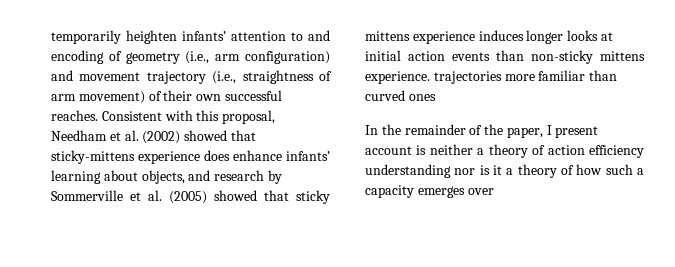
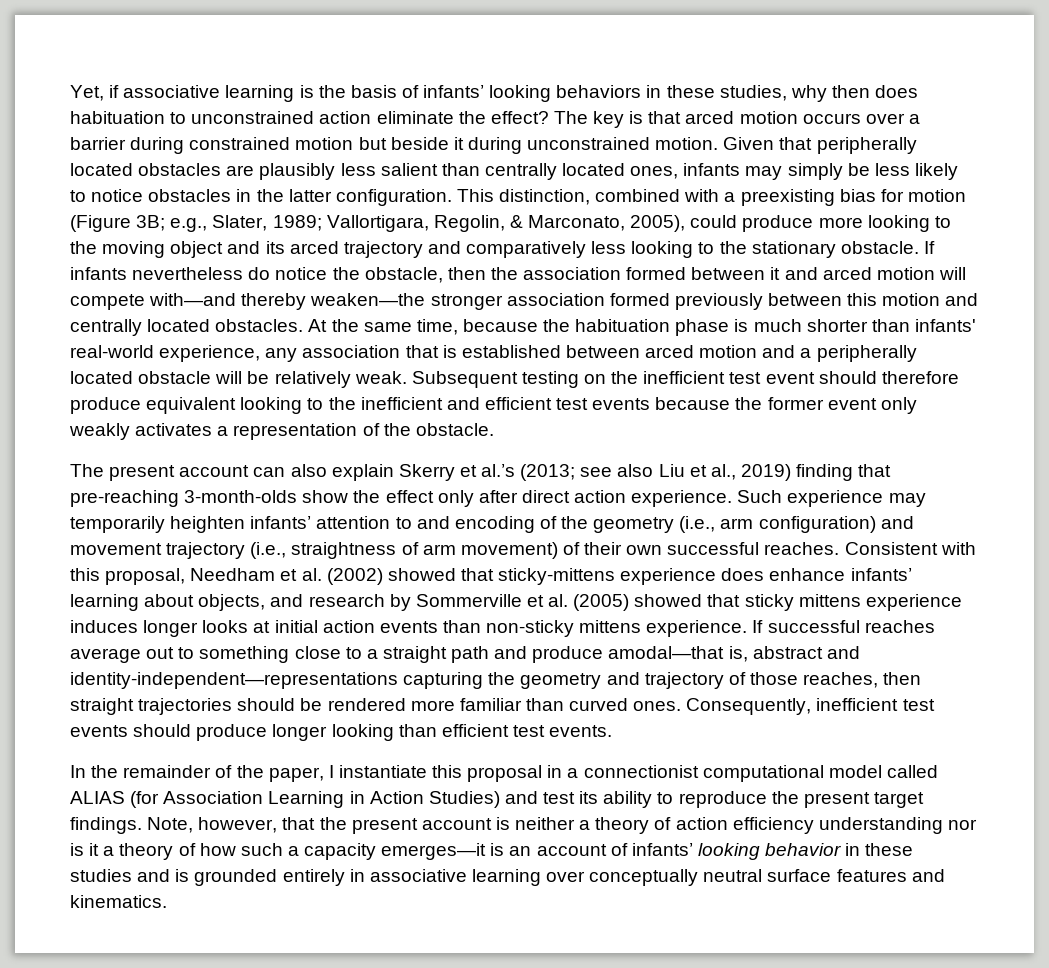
- temporarily heighten infants’ attention to and encoding of geometry (i.e., arm configuration) and movement trajectory (i.e., straightness of arm movement) of their own successful reaches.
+ Yet, if associative learning is the basis of infants’ looking behaviors in these studies, why then does habituation to unconstrained action eliminate the effect? The key is that arced motion occurs over a barrier during constrained motion but beside it during unconstrained motion. Given that peripherally located obstacles are plausibly less salient than centrally located ones, infants may simply be less likely to notice obstacles in the latter configuration. This distinction, combined with a preexisting bias for motion (Figure 3B; e.g., Slater, 1989; Vallortigara, Regolin, & Marconato, 2005), could produce more looking to the moving object and its arced trajectory and comparatively less looking to the stationary obstacle. If infants nevertheless do notice the obstacle, then the association formed between it and arced motion will compete with—and thereby weaken—the stronger association formed previously between this motion and centrally located obstacles. At the same time, because the habituation phase is much shorter than infants' real-world experience, any association that is established between arced motion and a peripherally located obstacle will be relatively weak. Subsequent testing on the inefficient test event should therefore produce equivalent looking to the inefficient and efficient test events because the former event only weakly activates a representation of the obstacle.
+ The present account can also explain Skerry et al.’s (2013; see also Liu et al., 2019) finding that pre-reaching 3-month-olds show the effect only after direct action experience. Such experience may temporarily heighten infants’ attention to and encoding of the geometry (i.e., arm configuration) and movement trajectory (i.e., straightness of arm movement) of their own successful reaches.
- Consistent with this proposal, Needham et al. (2002) showed that sticky-mittens experience does enhance infants’ learning about objects, and research by Sommerville et al. (2005) showed that sticky mittens experience induces longer looks at initial action events than non-sticky mittens experience. trajectories more familiar than curved ones
+ Consistent with this proposal, Needham et al. (2002) showed that sticky-mittens experience does enhance infants’ learning about objects, and research by Sommerville et al. (2005) showed that sticky mittens experience induces longer looks at initial action events than non-sticky mittens experience. If successful reaches average out to something close to a straight path and produce amodal—that is, abstract and identity-independent—representations capturing the geometry and trajectory of those reaches, then straight trajectories should be rendered more familiar than curved ones. Consequently, inefficient test events should produce longer looking than efficient test events.
- In the remainder of the paper, I present account is neither a theory of action efficiency understanding nor is it a theory of how such a capacity emerges over
+ In the remainder of the paper, I instantiate this proposal in a connectionist computational model called ALIAS (for Association Learning in Action Studies) and test its ability to reproduce the present target findings. Note, however, that the present account is neither a theory of action efficiency understanding nor is it a theory of how such a capacity emerges—it is an account of infants’ looking behavior in these studies and is grounded entirely in associative learning over conceptually neutral surface features and kinematics.

